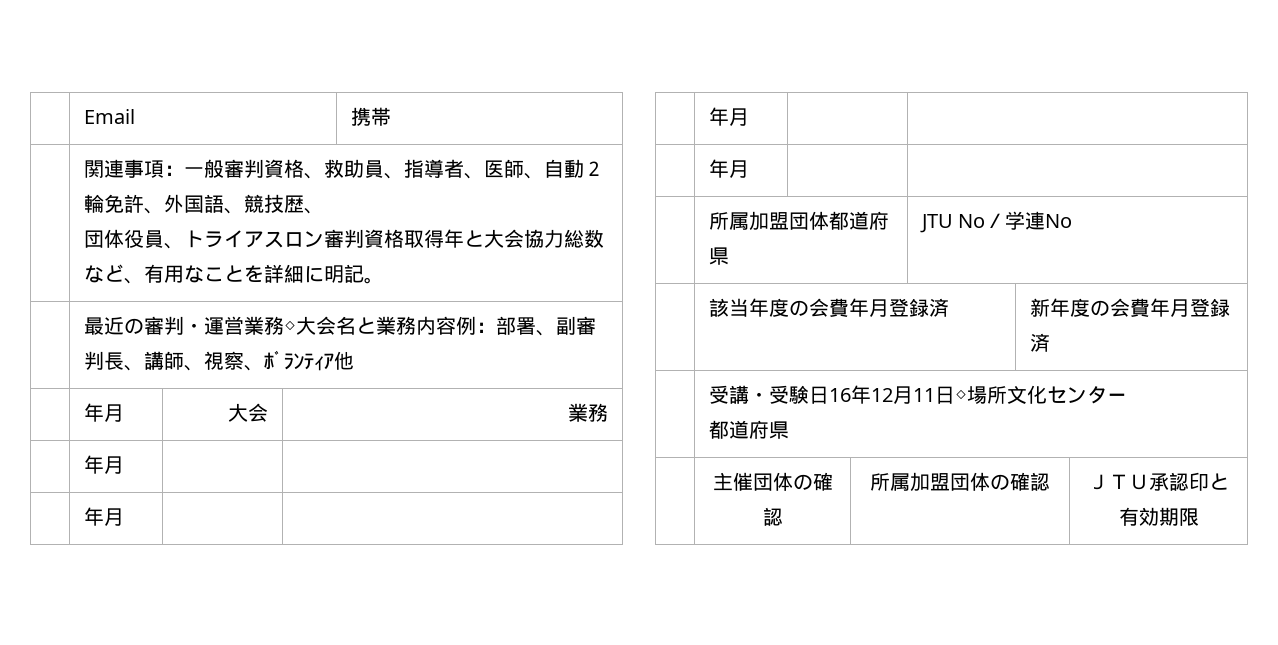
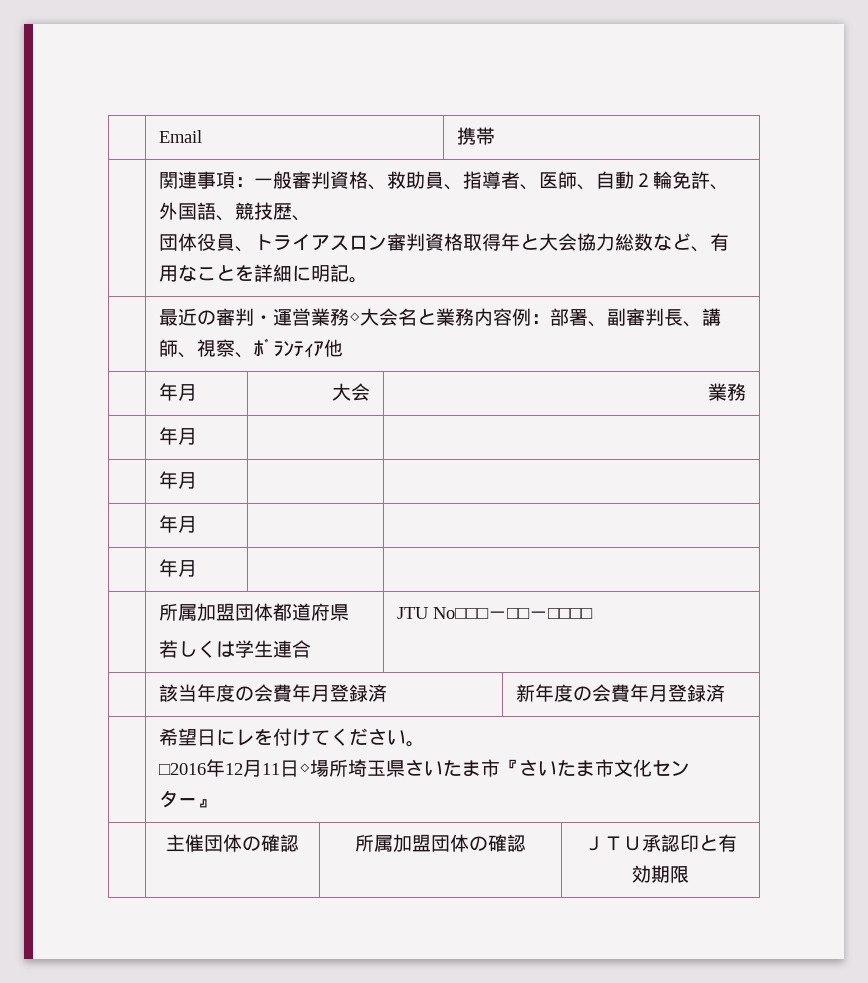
- | 所属加盟団体都道府県 | JTU No／学連No
+ | 所属加盟団体都道府県
+ 若しくは学生連合 | JTU No□□□－□□－□□□□
- | 受講・受験日16年12月11日◇場所文化センター
- 都道府県
+ | 希望日にレを付けてください。
+ □2016年12月11日◇場所埼玉県さいたま市『さいたま市文化センター』

